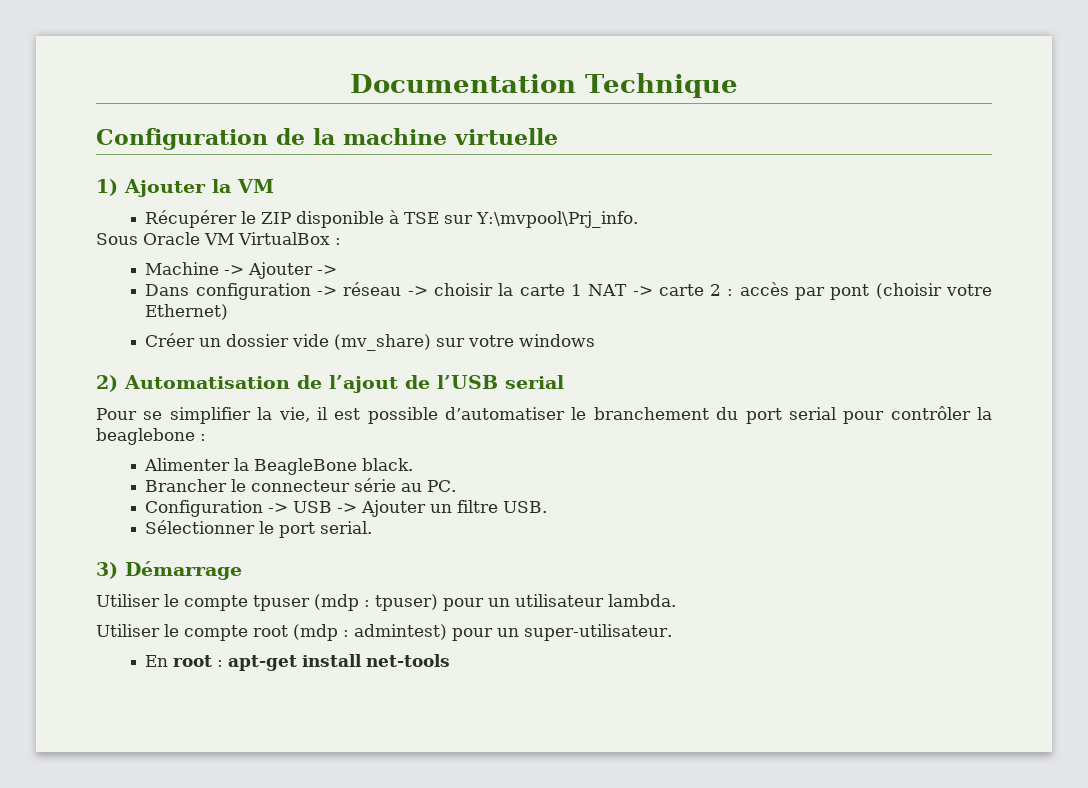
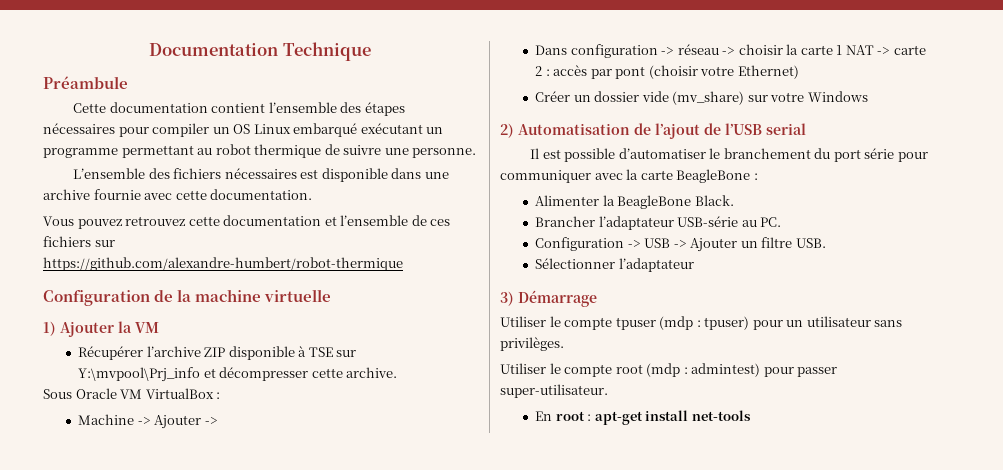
+ Préambule
+ Cette documentation contient l’ensemble des étapes nécessaires pour compiler un OS Linux embarqué exécutant un programme permettant au robot thermique de suivre une personne.
+ L’ensemble des fichiers nécessaires est disponible dans une archive fournie avec cette documentation.
+ Vous pouvez retrouvez cette documentation et l’ensemble de ces fichiers sur https://github.com/alexandre-humbert/robot-thermique
- Récupérer le ZIP disponible à TSE sur Y:\mvpool\Prj_info.
+ Récupérer l’archive ZIP disponible à TSE sur Y:\mvpool\Prj_info et décompresser cette archive.
- Créer un dossier vide (mv_share) sur votre windows
+ Créer un dossier vide (mv_share) sur votre Windows
- Pour se simplifier la vie, il est possible d’automatiser le branchement du port serial pour contrôler la beaglebone :
+ Il est possible d’automatiser le branchement du port série pour communiquer avec la carte BeagleBone :
- Alimenter la BeagleBone black.
+ Alimenter la BeagleBone Black.
- Brancher le connecteur série au PC.
+ Brancher l’adaptateur USB-série au PC.
- Sélectionner le port serial.
+ Sélectionner l’adaptateur
- Utiliser le compte tpuser (mdp : tpuser) pour un utilisateur lambda.
+ Utiliser le compte tpuser (mdp : tpuser) pour un utilisateur sans privilèges.
- Utiliser le compte root (mdp : admintest) pour un super-utilisateur.
+ Utiliser le compte root (mdp : admintest) pour passer super-utilisateur.

